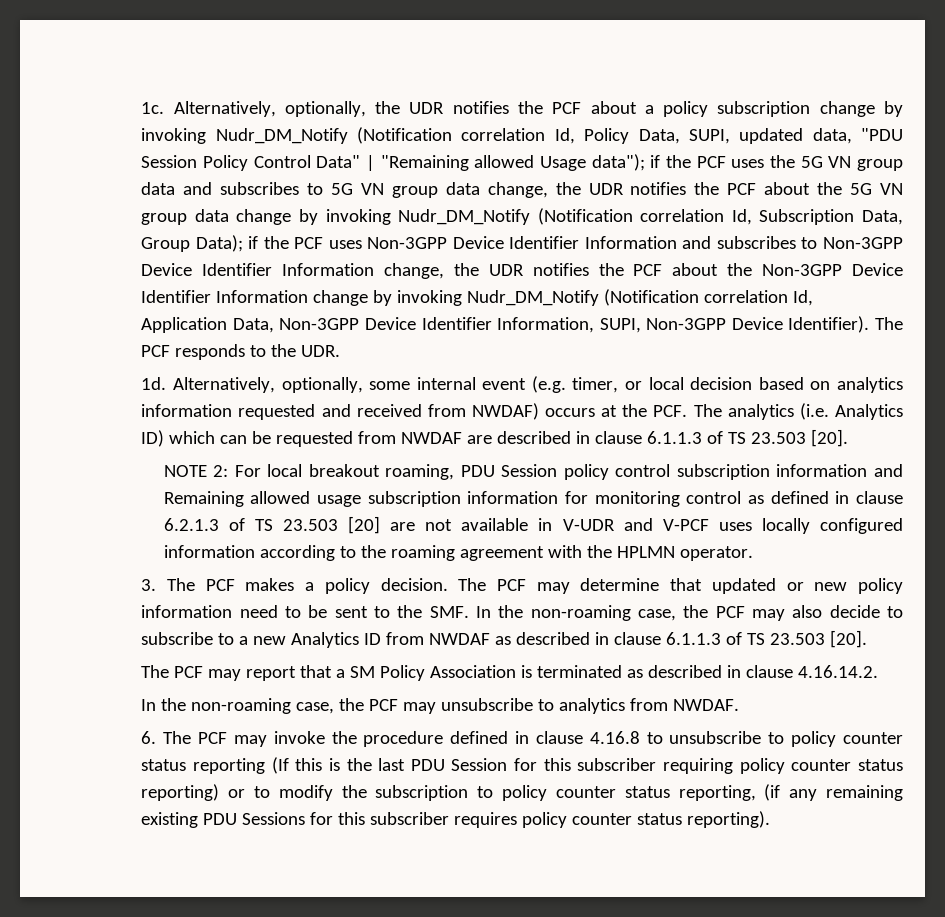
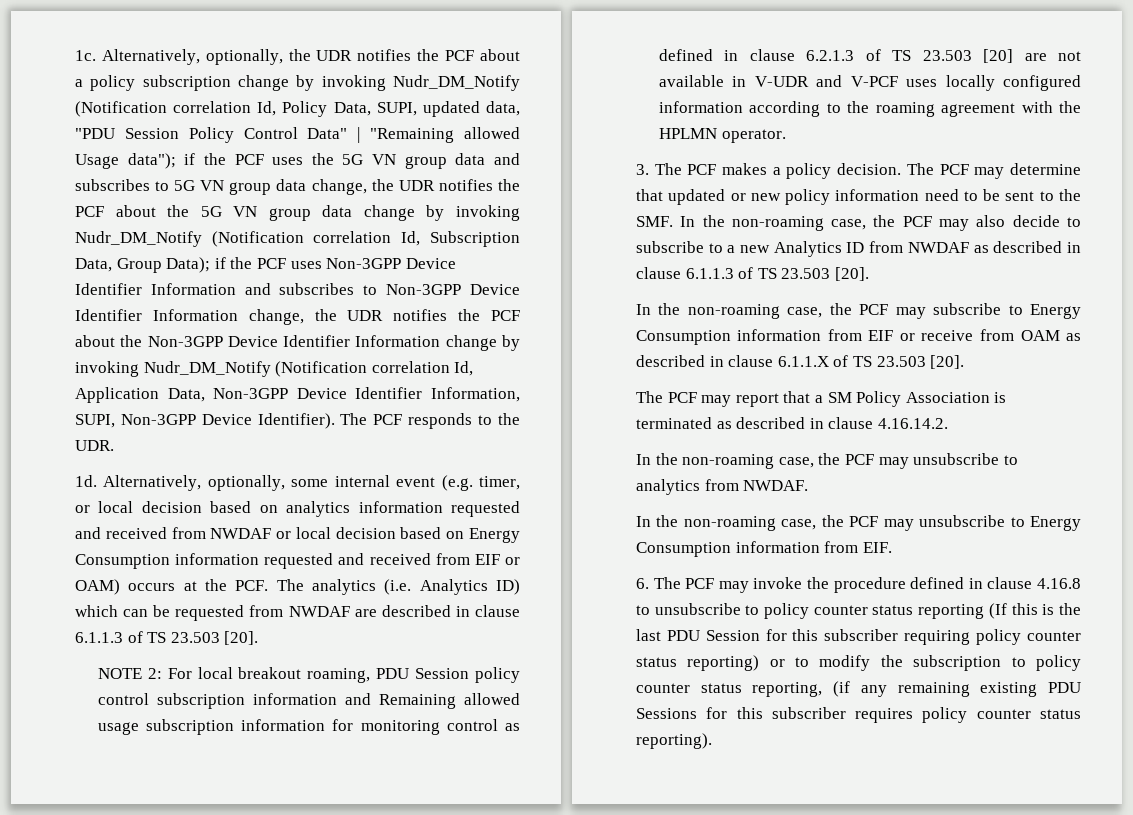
- Alternatively, optionally, some internal event (e.g. timer, or local decision based on analytics information requested and received from NWDAF) occurs at the PCF. The analytics (i.e. Analytics ID) which can be requested from NWDAF are described in clause 6.1.1.3 of TS 23.503 [20].
+ Alternatively, optionally, some internal event (e.g. timer, or local decision based on analytics information requested and received from NWDAF or local decision based on Energy Consumption information requested and received from EIF or OAM) occurs at the PCF. The analytics (i.e. Analytics ID) which can be requested from NWDAF are described in clause 6.1.1.3 of TS 23.503 [20].
+ In the non-roaming case, the PCF may subscribe to Energy Consumption information from EIF or receive from OAM as described in clause 6.1.1.X of TS 23.503 [20].
+ In the non-roaming case, the PCF may unsubscribe to Energy Consumption information from EIF.

